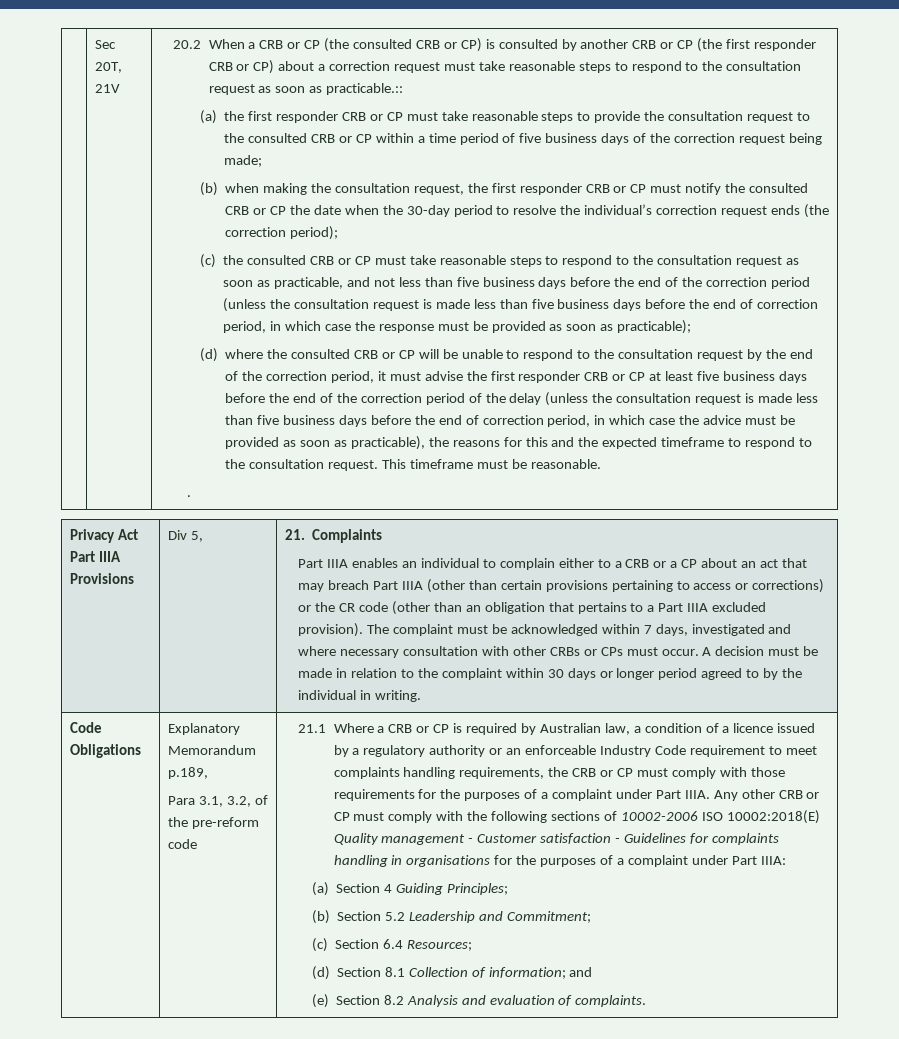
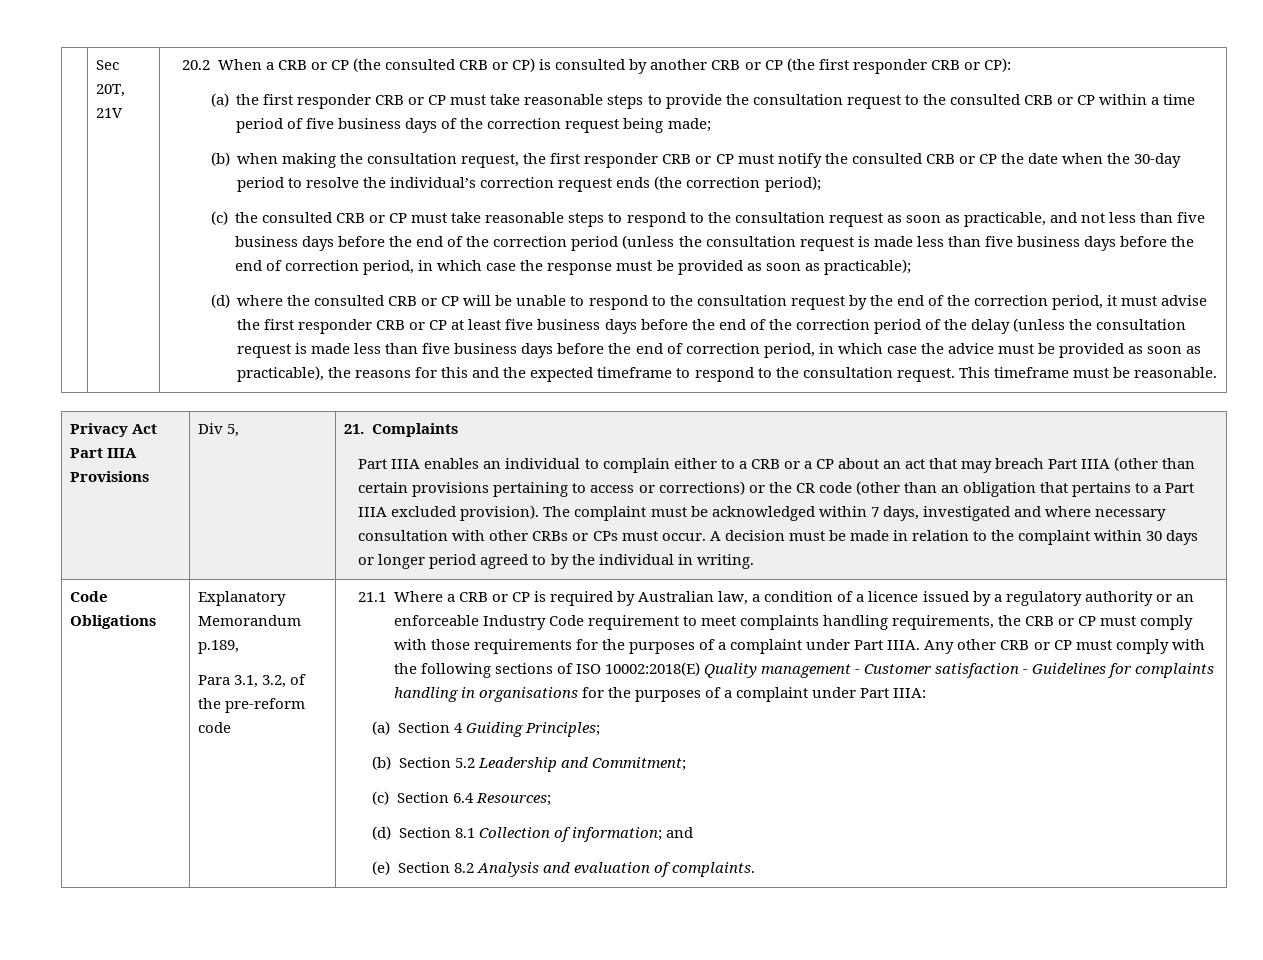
- 20.2 When a CRB or CP (the consulted CRB or CP) is consulted by another CRB or CP (the first responder CRB or CP) about a correction request must take reasonable steps to respond to the consultation request as soon as practicable.::
+ 20.2 When a CRB or CP (the consulted CRB or CP) is consulted by another CRB or CP (the first responder CRB or CP):
- .
- Any other CRB or CP must comply with the following sections of 10002-2006 ISO 10002:2018(E) Quality management - Customer satisfaction - Guidelines for complaints handling in organisations for the purposes of a complaint under Part IIIA:
+ Any other CRB or CP must comply with the following sections of ISO 10002:2018(E) Quality management - Customer satisfaction - Guidelines for complaints handling in organisations for the purposes of a complaint under Part IIIA:

